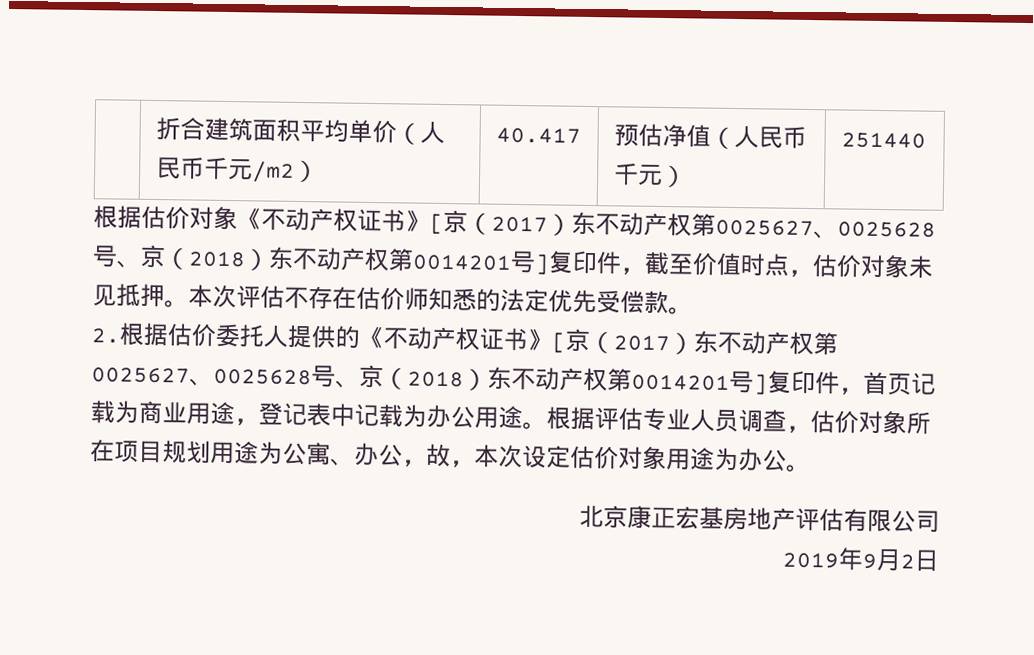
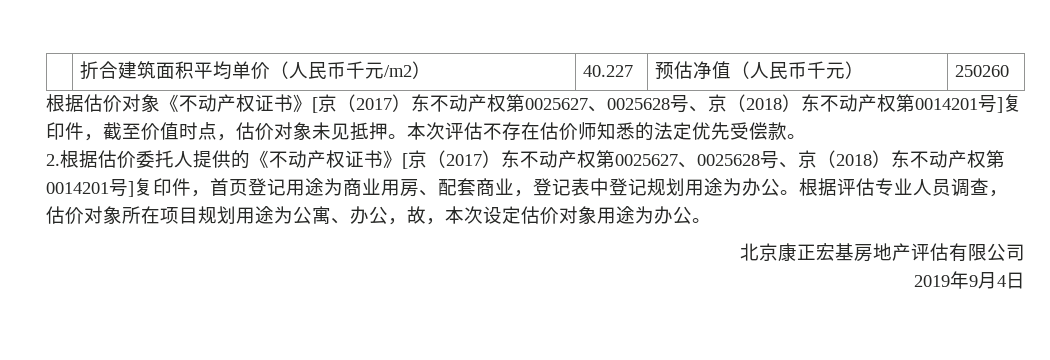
- | 折合建筑面积平均单价（人民币千元/m2） | 40.417 | 预估净值（人民币千元） | 251440
+ | 折合建筑面积平均单价（人民币千元/m2） | 40.227 | 预估净值（人民币千元） | 250260
- 2.根据估价委托人提供的《不动产权证书》[京（2017）东不动产权第0025627、0025628号、京（2018）东不动产权第0014201号]复印件，首页记载为商业用途，登记表中记载为办公用途。
+ 2.根据估价委托人提供的《不动产权证书》[京（2017）东不动产权第0025627、0025628号、京（2018）东不动产权第0014201号]复印件，首页登记用途为商业用房、配套商业，登记表中登记规划用途为办公。
- 2019年9月2日
+ 2019年9月4日

